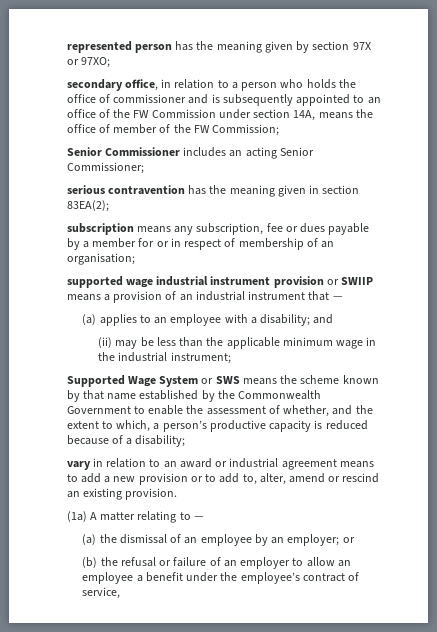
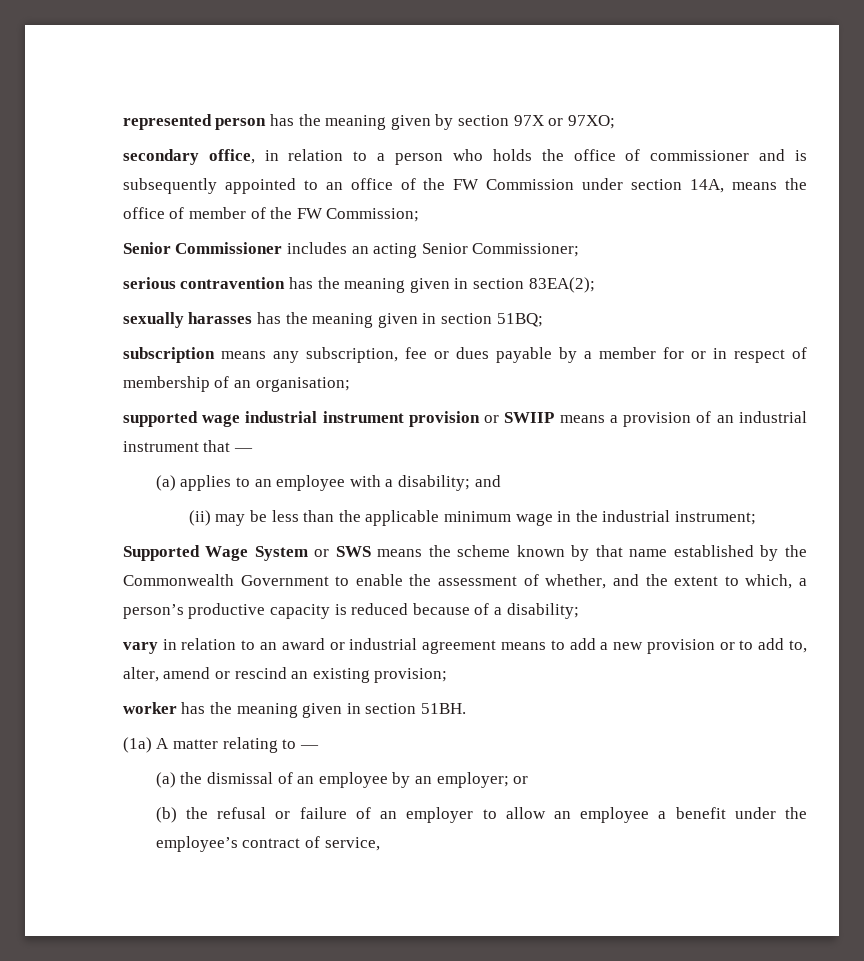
+ sexually harasses has the meaning given in section 51BQ;
- vary in relation to an award or industrial agreement means to add a new provision or to add to, alter, amend or rescind an existing provision.
+ vary in relation to an award or industrial agreement means to add a new provision or to add to, alter, amend or rescind an existing provision;
+ worker has the meaning given in section 51BH.

